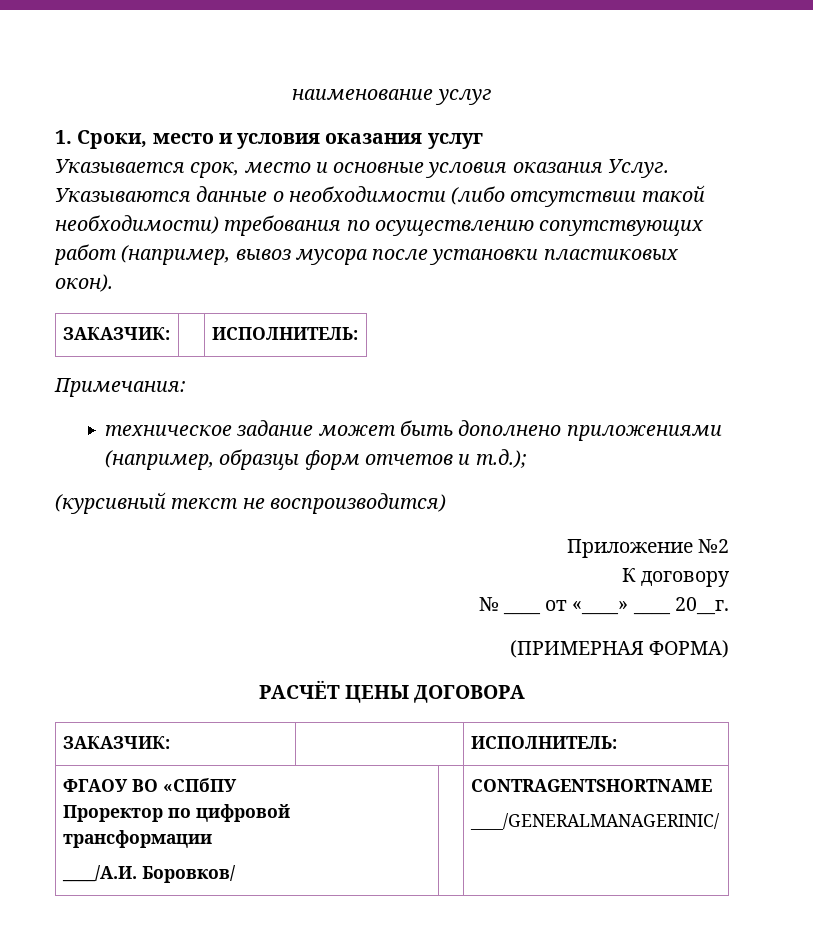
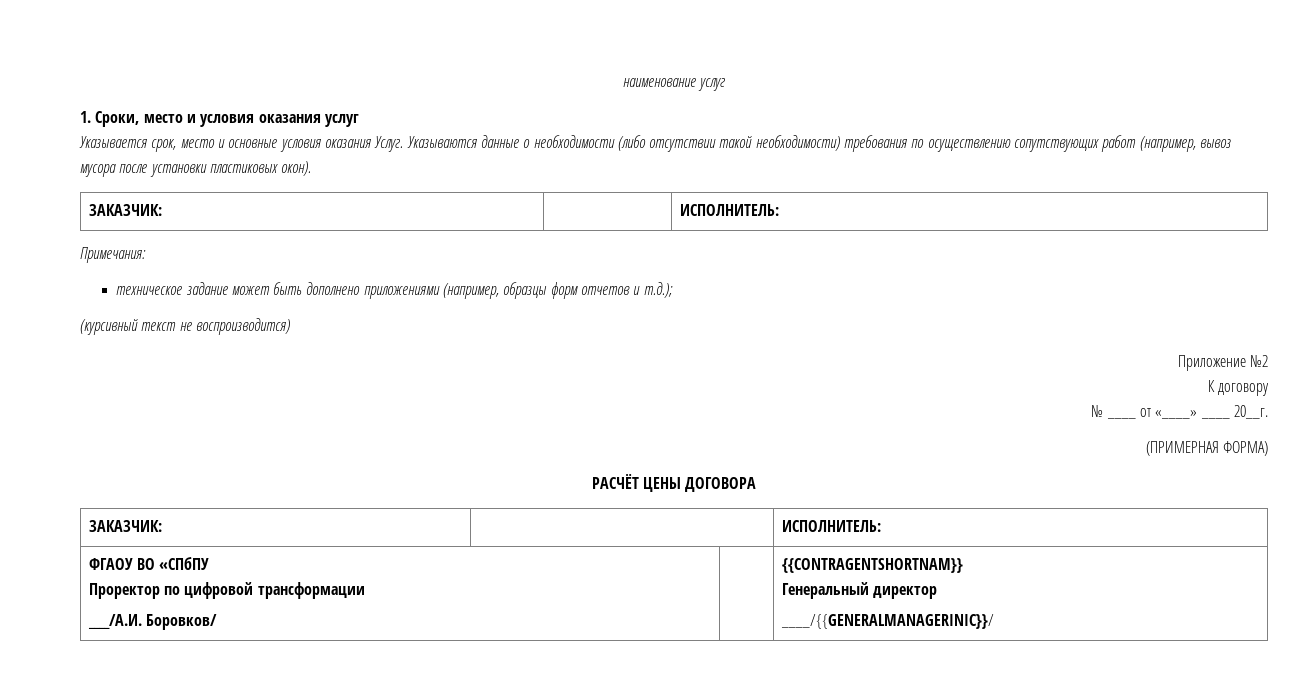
  ФГАОУ ВО «СПбПУ
  Проректор по цифровой трансформации
- ____/А.И. Боровков/ | | CONTRAGENTSHORTNAME
- ____/GENERALMANAGERINIC/
+ ____/А.И. Боровков/ | | {{CONTRAGENTSHORTNAM}}
+ Генеральный директор
+ ____/{{GENERALMANAGERINIC}}/

